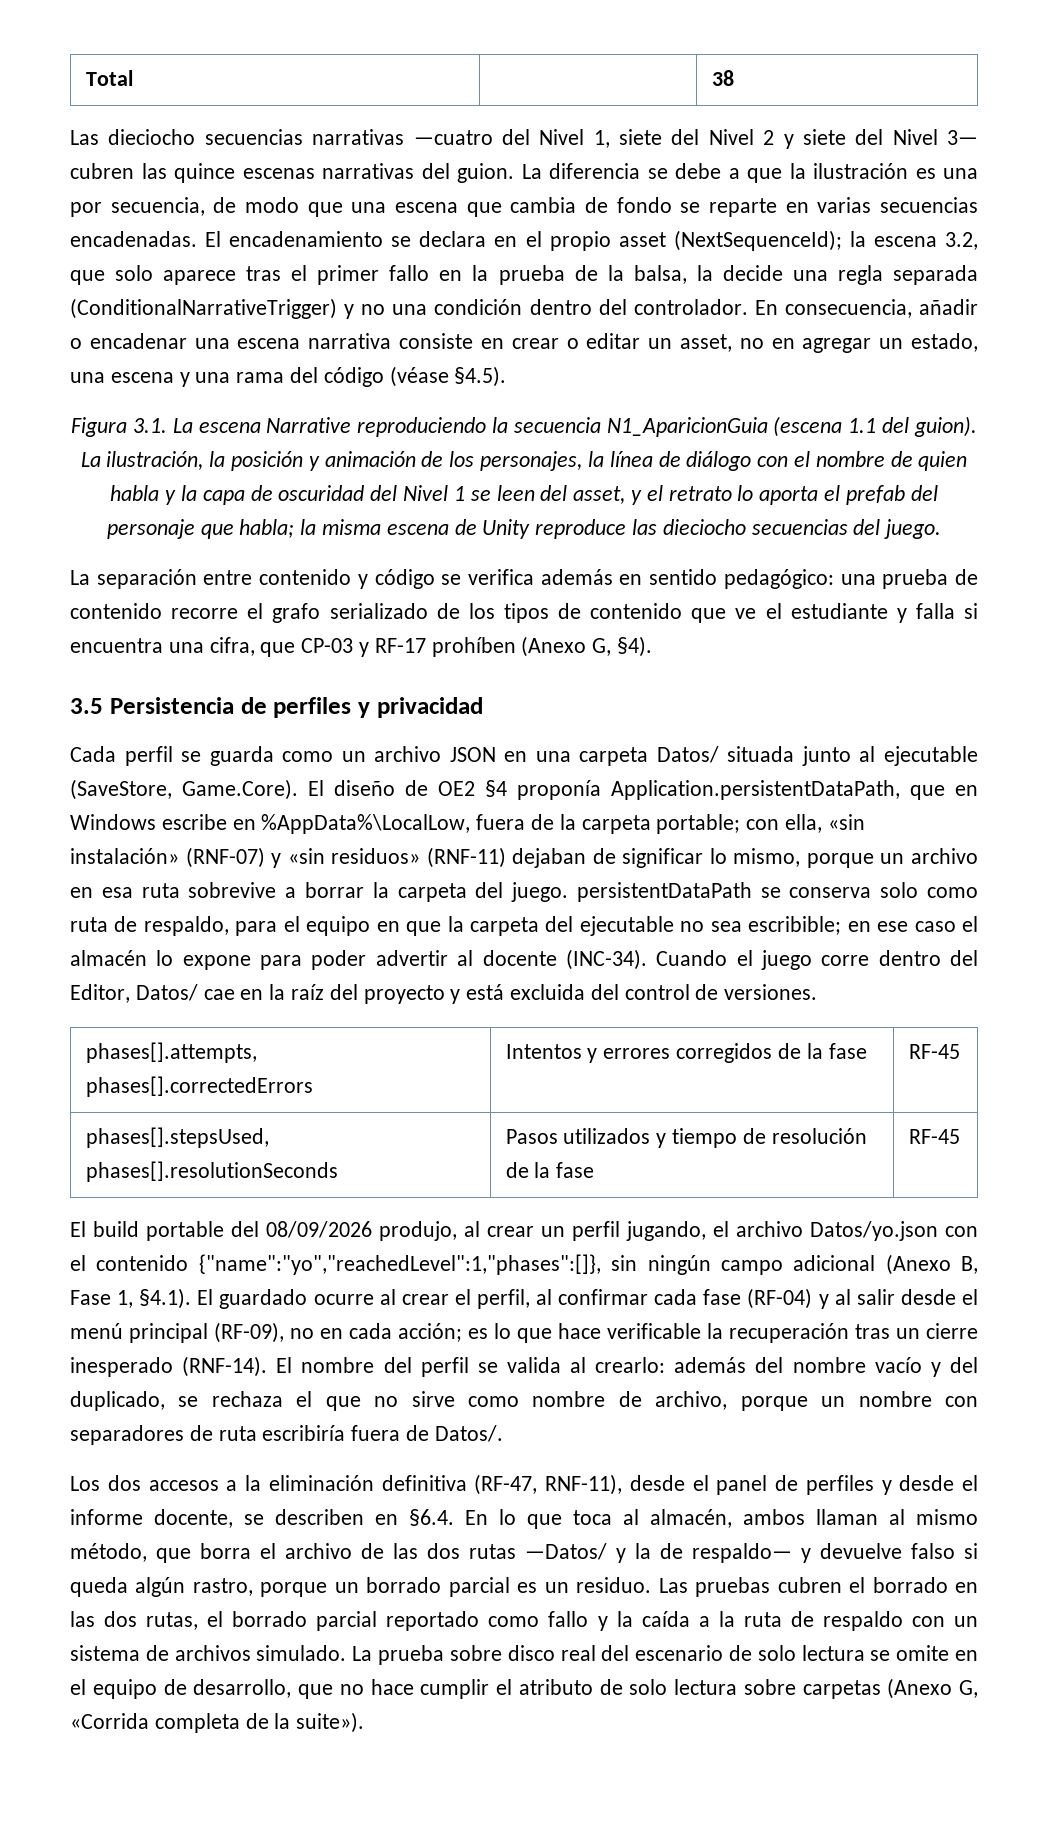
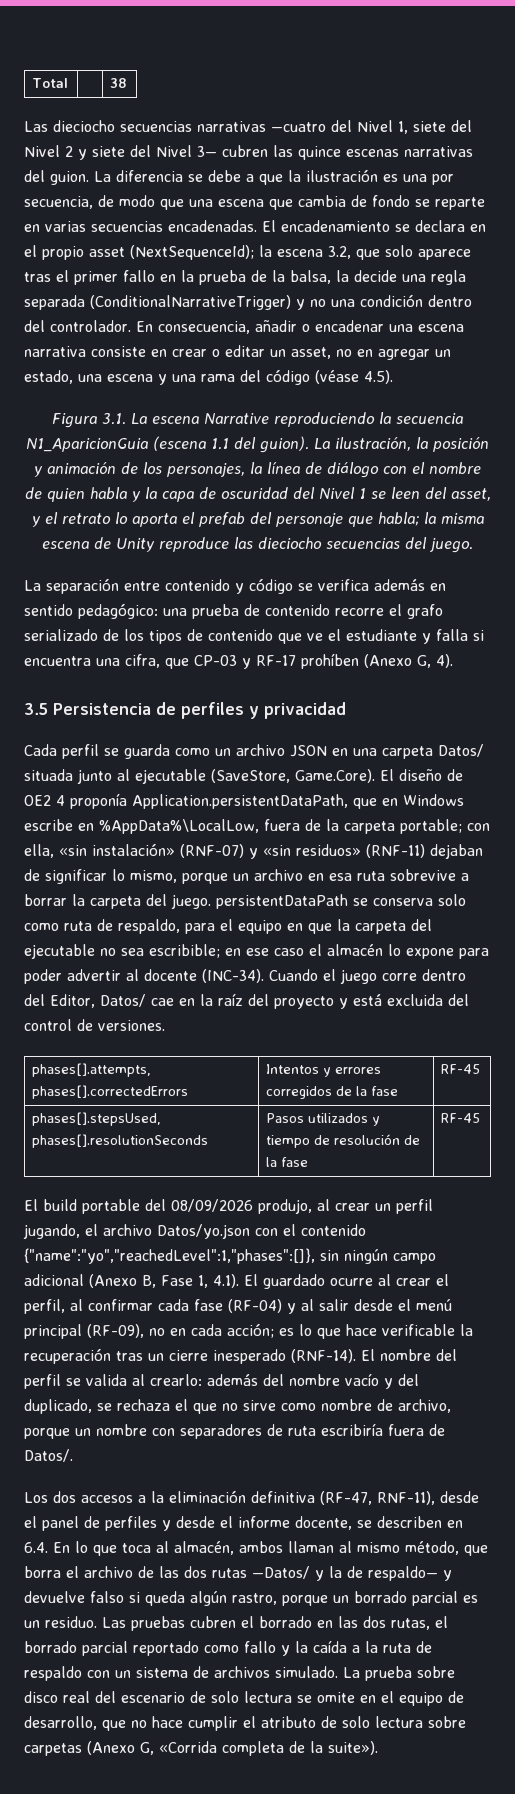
- En consecuencia, añadir o encadenar una escena narrativa consiste en crear o editar un asset, no en agregar un estado, una escena y una rama del código (véase §4.5).
+ En consecuencia, añadir o encadenar una escena narrativa consiste en crear o editar un asset, no en agregar un estado, una escena y una rama del código (véase 4.5).
- La separación entre contenido y código se verifica además en sentido pedagógico: una prueba de contenido recorre el grafo serializado de los tipos de contenido que ve el estudiante y falla si encuentra una cifra, que CP-03 y RF-17 prohíben (Anexo G, §4).
+ La separación entre contenido y código se verifica además en sentido pedagógico: una prueba de contenido recorre el grafo serializado de los tipos de contenido que ve el estudiante y falla si encuentra una cifra, que CP-03 y RF-17 prohíben (Anexo G, 4).
- Cada perfil se guarda como un archivo JSON en una carpeta Datos/ situada junto al ejecutable (SaveStore, Game.Core). El diseño de OE2 §4 proponía Application.persistentDataPath, que en Windows escribe en %AppData%\LocalLow, fuera de la carpeta portable;
+ Cada perfil se guarda como un archivo JSON en una carpeta Datos/ situada junto al ejecutable (SaveStore, Game.Core). El diseño de OE2 4 proponía Application.persistentDataPath, que en Windows escribe en %AppData%\LocalLow, fuera de la carpeta portable;
- El build portable del 08/09/2026 produjo, al crear un perfil jugando, el archivo Datos/yo.json con el contenido {"name":"yo","reachedLevel":1,"phases":[]}, sin ningún campo adicional (Anexo B, Fase 1, §4.1). El guardado ocurre al crear el perfil, al confirmar cada fase (RF-04) y al salir desde el menú principal (RF-09), no en cada acción;
+ El build portable del 08/09/2026 produjo, al crear un perfil jugando, el archivo Datos/yo.json con el contenido {"name":"yo","reachedLevel":1,"phases":[]}, sin ningún campo adicional (Anexo B, Fase 1, 4.1). El guardado ocurre al crear el perfil, al confirmar cada fase (RF-04) y al salir desde el menú principal (RF-09), no en cada acción;
- Los dos accesos a la eliminación definitiva (RF-47, RNF-11), desde el panel de perfiles y desde el informe docente, se describen en §6.4. En lo que toca al almacén, ambos llaman al mismo método, que borra el archivo de las dos rutas —Datos/ y la de respaldo— y devuelve falso si queda algún rastro, porque un borrado parcial es un residuo.
+ Los dos accesos a la eliminación definitiva (RF-47, RNF-11), desde el panel de perfiles y desde el informe docente, se describen en 6.4. En lo que toca al almacén, ambos llaman al mismo método, que borra el archivo de las dos rutas —Datos/ y la de respaldo— y devuelve falso si queda algún rastro, porque un borrado parcial es un residuo.

